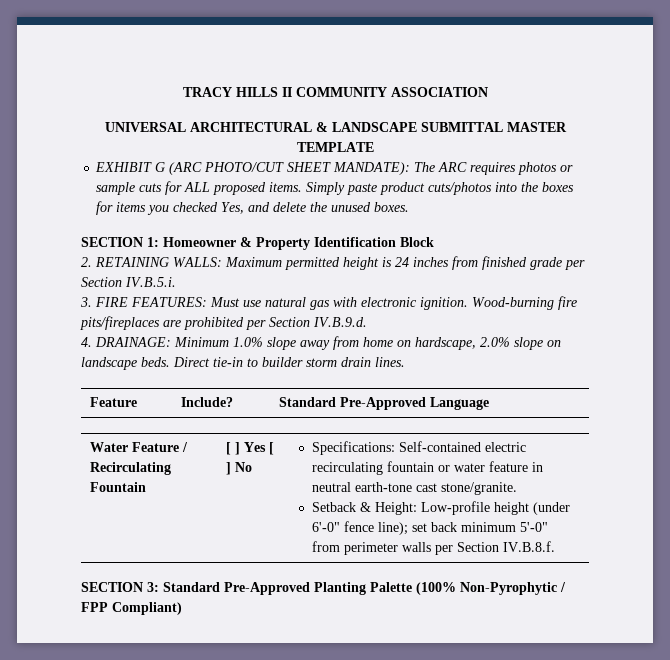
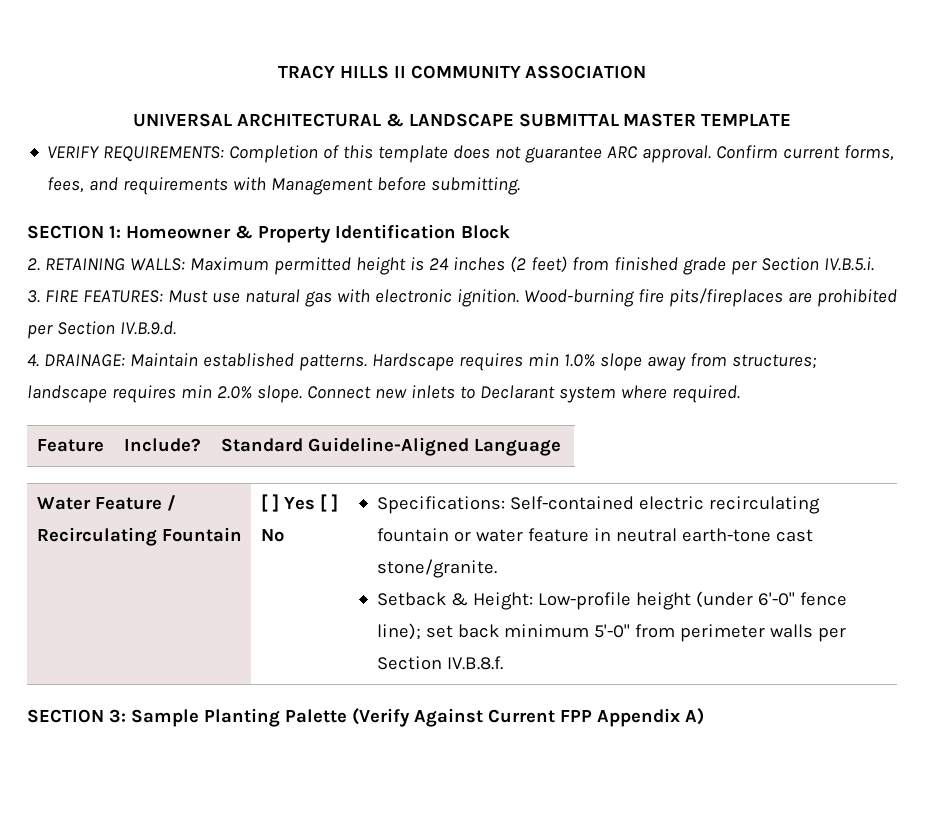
- EXHIBIT G (ARC PHOTO/CUT SHEET MANDATE): The ARC requires photos or sample cuts for ALL proposed items. Simply paste product cuts/photos into the boxes for items you checked Yes, and delete the unused boxes.
+ VERIFY REQUIREMENTS: Completion of this template does not guarantee ARC approval. Confirm current forms, fees, and requirements with Management before submitting.
- 2. RETAINING WALLS: Maximum permitted height is 24 inches from finished grade per Section IV.B.5.i.
+ 2. RETAINING WALLS: Maximum permitted height is 24 inches (2 feet) from finished grade per Section IV.B.5.i.
- 4. DRAINAGE: Minimum 1.0% slope away from home on hardscape, 2.0% slope on landscape beds. Direct tie-in to builder storm drain lines.
+ 4. DRAINAGE: Maintain established patterns. Hardscape requires min 1.0% slope away from structures; landscape requires min 2.0% slope. Connect new inlets to Declarant system where required.
- Feature | Include? | Standard Pre-Approved Language
+ Feature | Include? | Standard Guideline-Aligned Language
- SECTION 3: Standard Pre-Approved Planting Palette (100% Non-Pyrophytic / FPP Compliant)
+ SECTION 3: Sample Planting Palette (Verify Against Current FPP Appendix A)

